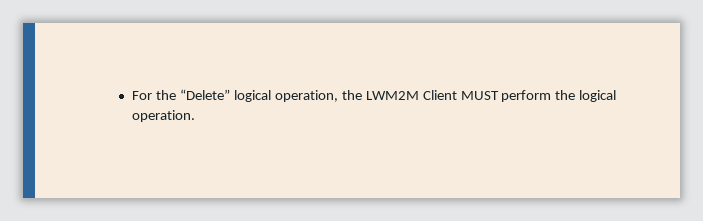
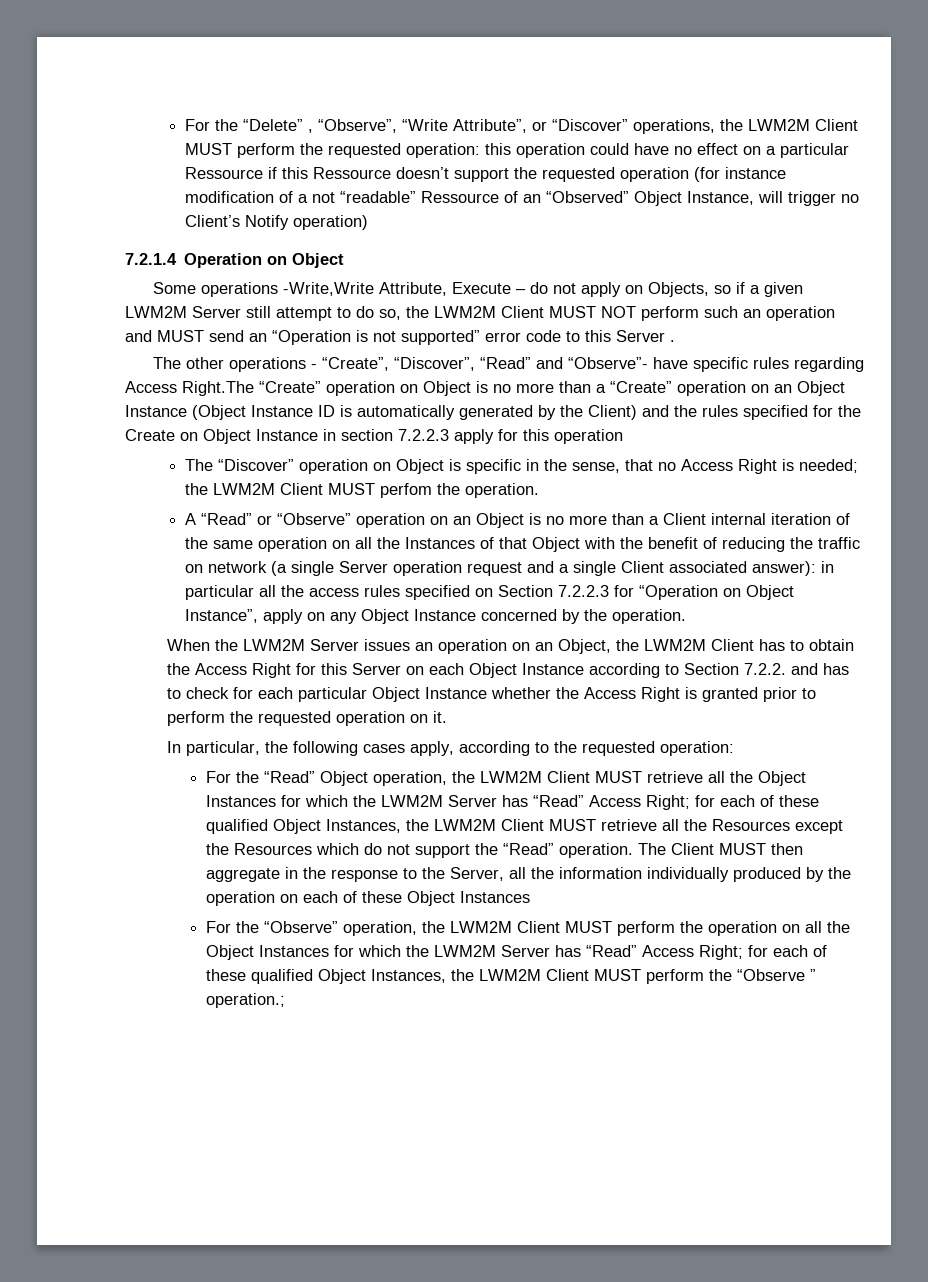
- For the “Delete” logical operation, the LWM2M Client MUST perform the logical operation.
+ For the “Delete” , “Observe”, “Write Attribute”, or “Discover” operations, the LWM2M Client MUST perform the requested operation: this operation could have no effect on a particular Ressource if this Ressource doesn’t support the requested operation (for instance modification of a not “readable” Ressource of an “Observed” Object Instance, will trigger no Client’s Notify operation)
+ 7.2.1.4 Operation on Object
+ Some operations -Write,Write Attribute, Execute – do not apply on Objects, so if a given LWM2M Server still attempt to do so, the LWM2M Client MUST NOT perform such an operation and MUST send an “Operation is not supported” error code to this Server .
+ The other operations - “Create”, “Discover”, “Read” and “Observe”- have specific rules regarding Access Right.The “Create” operation on Object is no more than a “Create” operation on an Object Instance (Object Instance ID is automatically generated by the Client) and the rules specified for the Create on Object Instance in section 7.2.2.3 apply for this operation
+ The “Discover” operation on Object is specific in the sense, that no Access Right is needed; the LWM2M Client MUST perfom the operation.
+ A “Read” or “Observe” operation on an Object is no more than a Client internal iteration of the same operation on all the Instances of that Object with the benefit of reducing the traffic on network (a single Server operation request and a single Client associated answer): in particular all the access rules specified on Section 7.2.2.3 for “Operation on Object Instance”, apply on any Object Instance concerned by the operation.
+ When the LWM2M Server issues an operation on an Object, the LWM2M Client has to obtain the Access Right for this Server on each Object Instance according to Section 7.2.2. and has to check for each particular Object Instance whether the Access Right is granted prior to perform the requested operation on it.
+ In particular, the following cases apply, according to the requested operation:
+ For the “Read” Object operation, the LWM2M Client MUST retrieve all the Object Instances for which the LWM2M Server has “Read” Access Right; for each of these qualified Object Instances, the LWM2M Client MUST retrieve all the Resources except the Resources which do not support the “Read” operation. The Client MUST then aggregate in the response to the Server, all the information individually produced by the operation on each of these Object Instances
+ For the “Observe” operation, the LWM2M Client MUST perform the operation on all the Object Instances for which the LWM2M Server has “Read” Access Right; for each of these qualified Object Instances, the LWM2M Client MUST perform the “Observe ” operation.;

